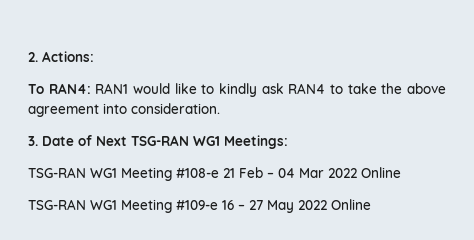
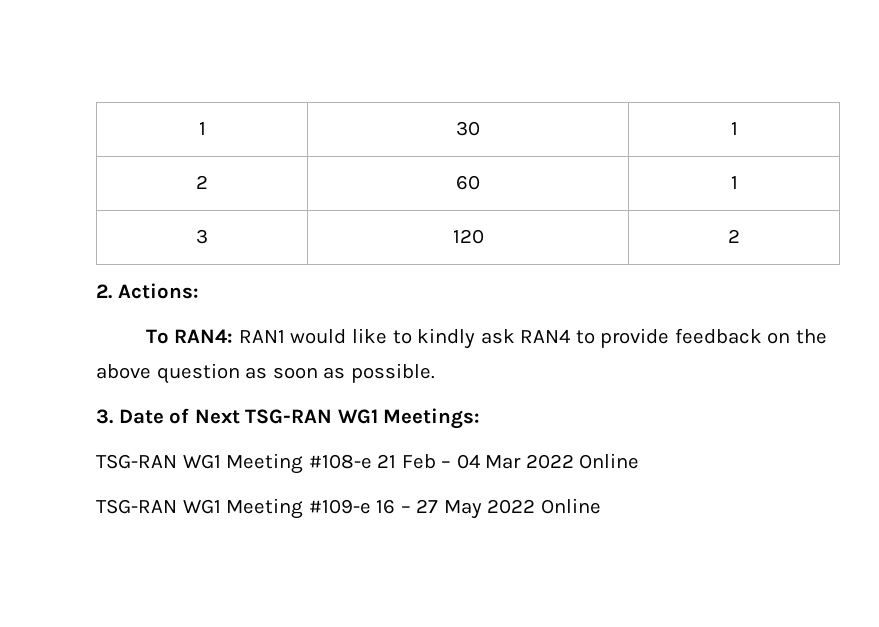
+ 1 | 30 | 1
+ 2 | 60 | 1
+ 3 | 120 | 2
- To RAN4: RAN1 would like to kindly ask RAN4 to take the above agreement into consideration.
+ To RAN4: RAN1 would like to kindly ask RAN4 to provide feedback on the above question as soon as possible.

